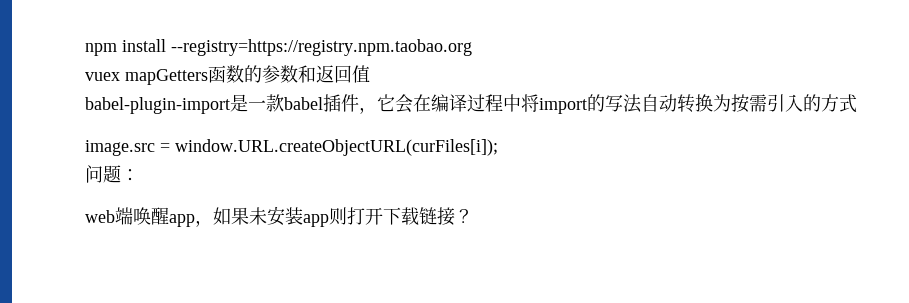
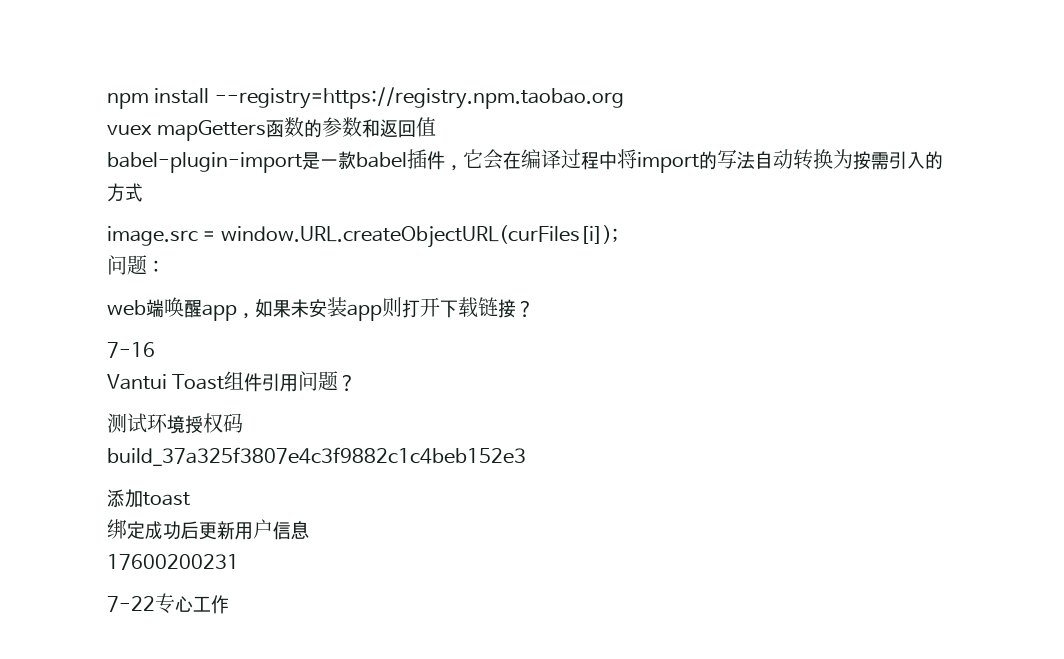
+ 7-16
+ Vantui Toast组件引用问题？
+ 测试环境授权码
+ build_37a325f3807e4c3f9882c1c4beb152e3
+ 添加toast
+ 绑定成功后更新用户信息
+ 17600200231
+ 7-22专心工作

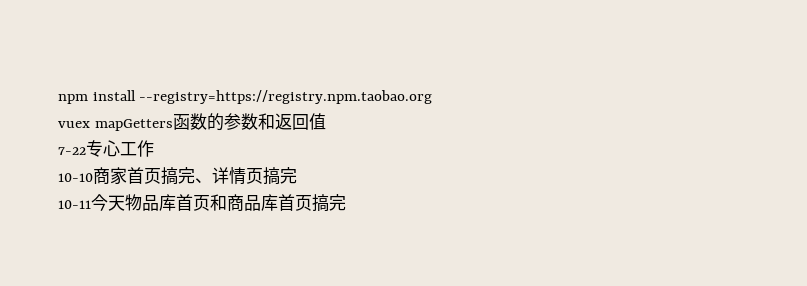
- babel-plugin-import是一款babel插件，它会在编译过程中将import的写法自动转换为按需引入的方式
- image.src = window.URL.createObjectURL(curFiles[i]);
- 问题：
- web端唤醒app，如果未安装app则打开下载链接？
- 7-16
- Vantui Toast组件引用问题？
- 测试环境授权码
- build_37a325f3807e4c3f9882c1c4beb152e3
- 添加toast
- 绑定成功后更新用户信息
- 17600200231
  7-22专心工作
+ 10-10商家首页搞完、详情页搞完
+ 10-11今天物品库首页和商品库首页搞完

